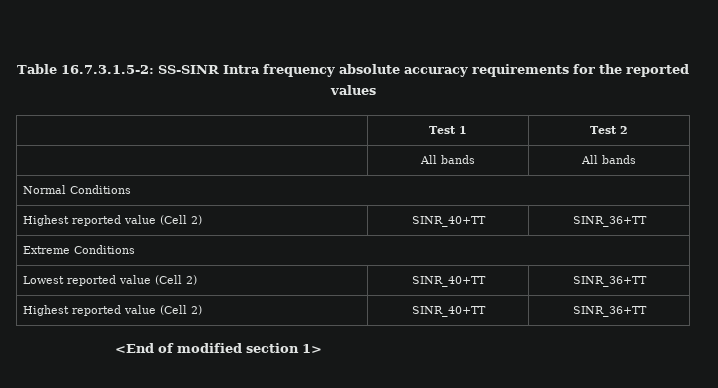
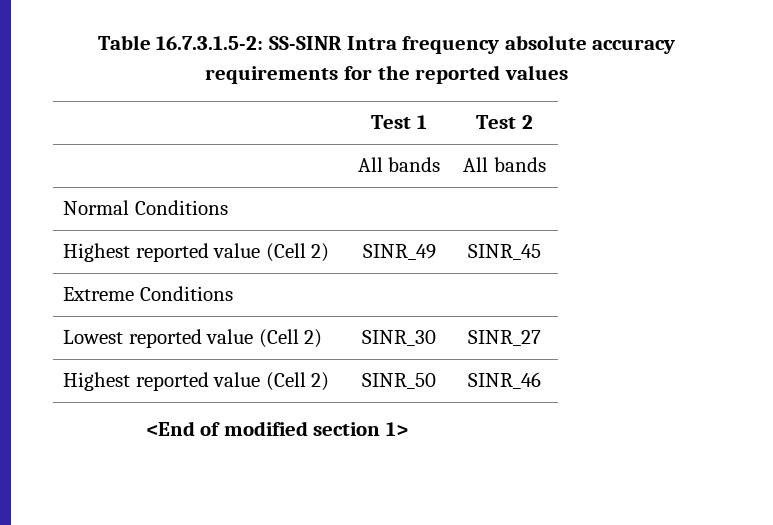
  Normal Conditions
- Highest reported value (Cell 2) | SINR_40+TT | SINR_36+TT
+ Highest reported value (Cell 2) | SINR_49 | SINR_45
- Lowest reported value (Cell 2) | SINR_40+TT | SINR_36+TT
- Highest reported value (Cell 2) | SINR_40+TT | SINR_36+TT
+ Lowest reported value (Cell 2) | SINR_30 | SINR_27
+ Highest reported value (Cell 2) | SINR_50 | SINR_46

